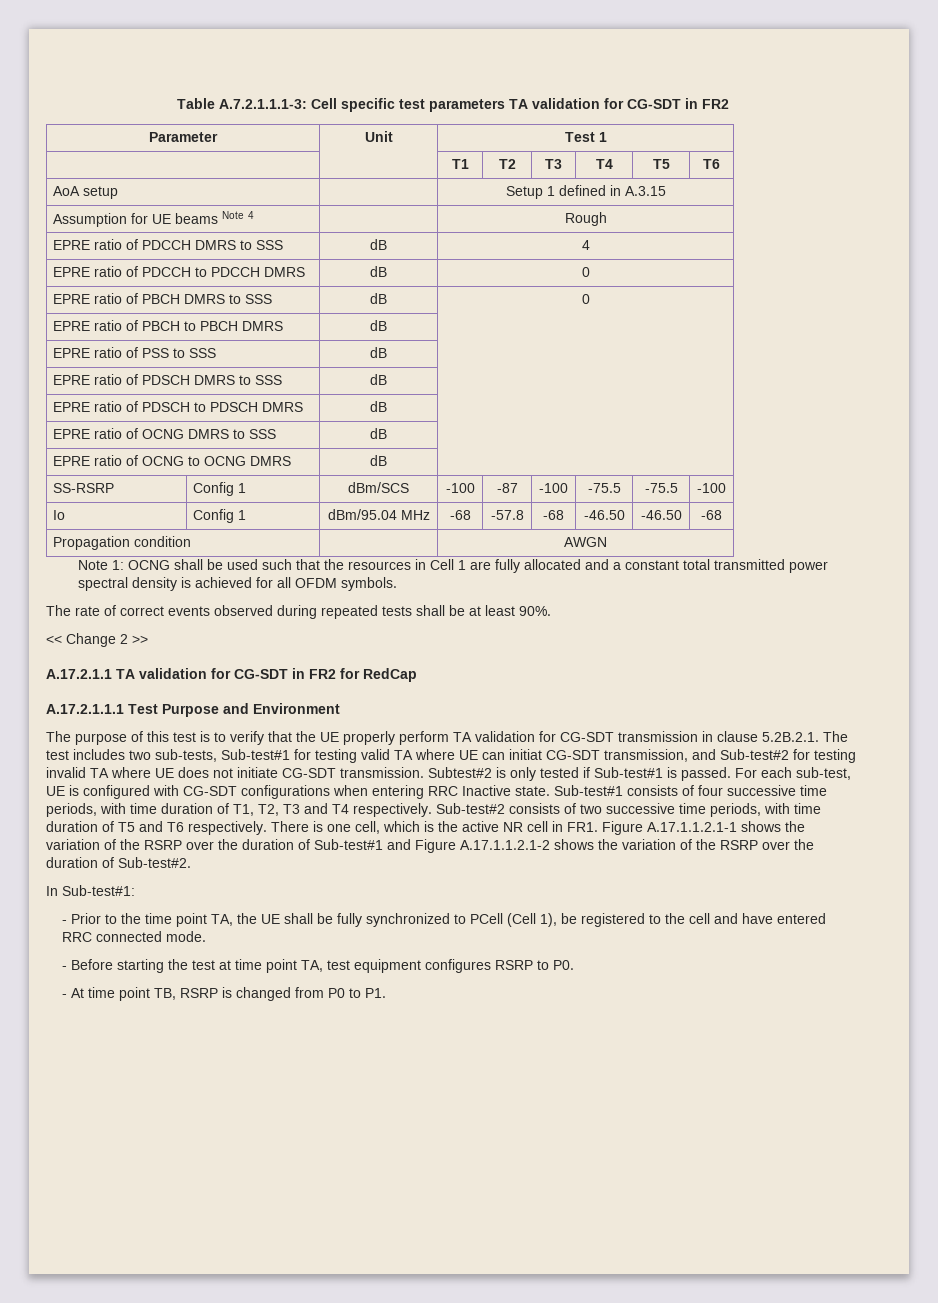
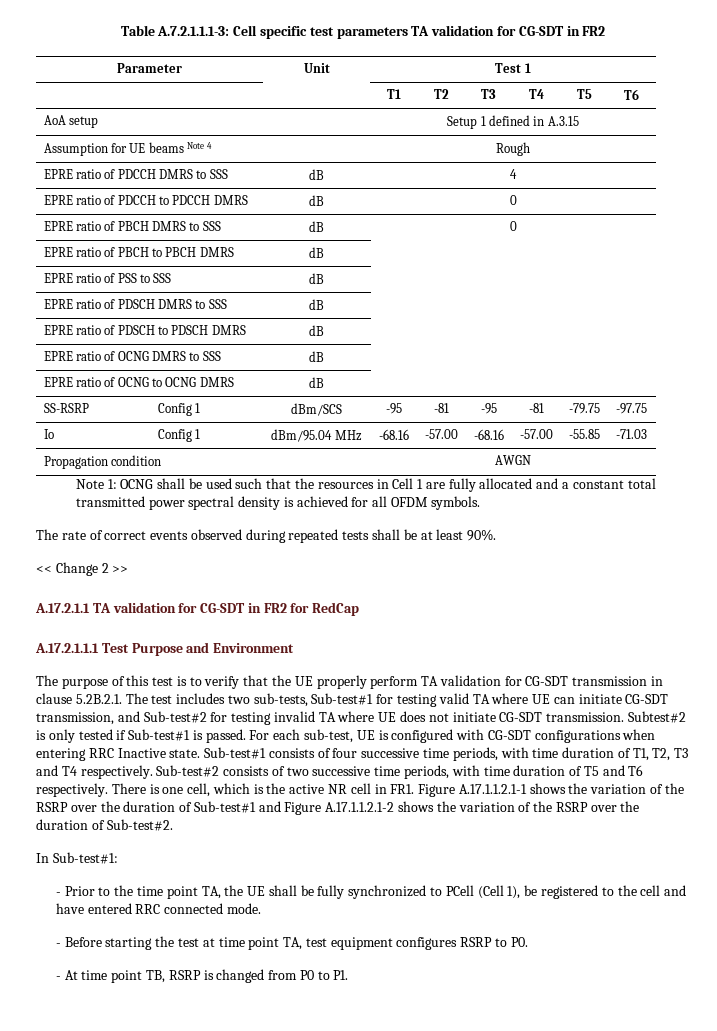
- SS-RSRP | Config 1 | dBm/SCS | -100 | -87 | -100 | -75.5 | -75.5 | -100
+ SS-RSRP | Config 1 | dBm/SCS | -95 | -81 | -95 | -81 | -79.75 | -97.75
- Io | Config 1 | dBm/95.04 MHz | -68 | -57.8 | -68 | -46.50 | -46.50 | -68
+ Io | Config 1 | dBm/95.04 MHz | -68.16 | -57.00 | -68.16 | -57.00 | -55.85 | -71.03
- The purpose of this test is to verify that the UE properly perform TA validation for CG-SDT transmission in clause 5.2B.2.1. The test includes two sub-tests, Sub-test#1 for testing valid TA where UE can initiat CG-SDT transmission, and Sub-test#2 for testing invalid TA where UE does not initiate CG-SDT transmission.
+ The purpose of this test is to verify that the UE properly perform TA validation for CG-SDT transmission in clause 5.2B.2.1. The test includes two sub-tests, Sub-test#1 for testing valid TA where UE can initiate CG-SDT transmission, and Sub-test#2 for testing invalid TA where UE does not initiate CG-SDT transmission.

